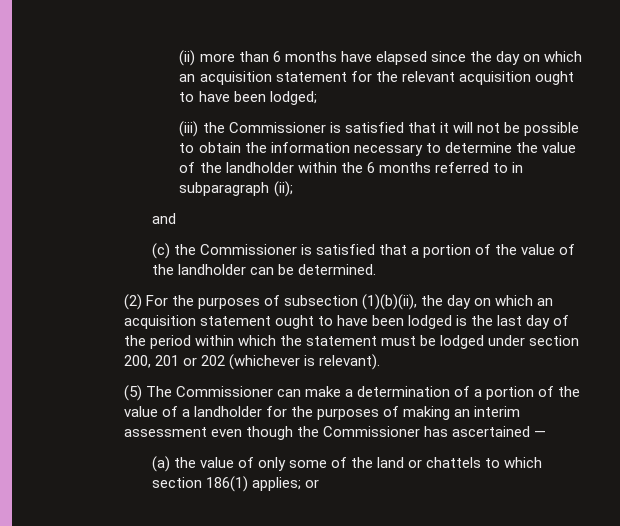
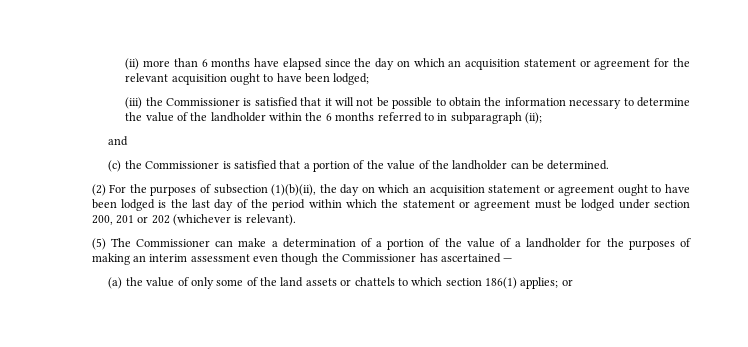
- (ii) more than 6 months have elapsed since the day on which an acquisition statement for the relevant acquisition ought to have been lodged;
+ (ii) more than 6 months have elapsed since the day on which an acquisition statement or agreement for the relevant acquisition ought to have been lodged;
- (2) For the purposes of subsection (1)(b)(ii), the day on which an acquisition statement ought to have been lodged is the last day of the period within which the statement must be lodged under section 200, 201 or 202 (whichever is relevant).
+ (2) For the purposes of subsection (1)(b)(ii), the day on which an acquisition statement or agreement ought to have been lodged is the last day of the period within which the statement or agreement must be lodged under section 200, 201 or 202 (whichever is relevant).
- (a) the value of only some of the land or chattels to which section 186(1) applies; or
+ (a) the value of only some of the land assets or chattels to which section 186(1) applies; or

